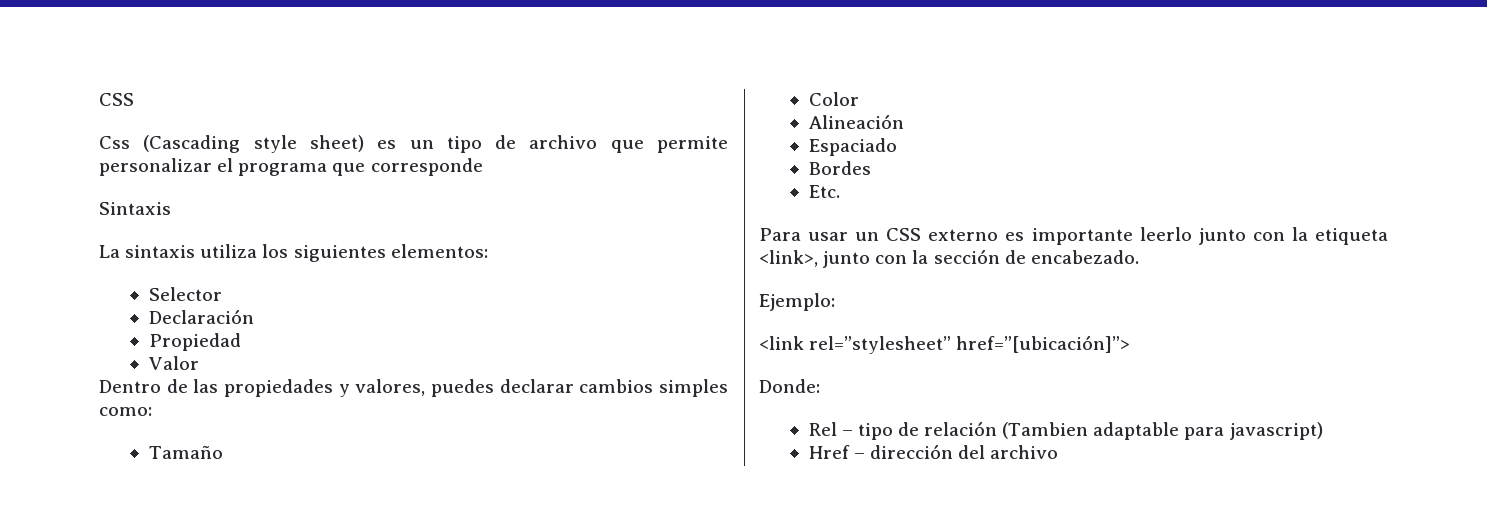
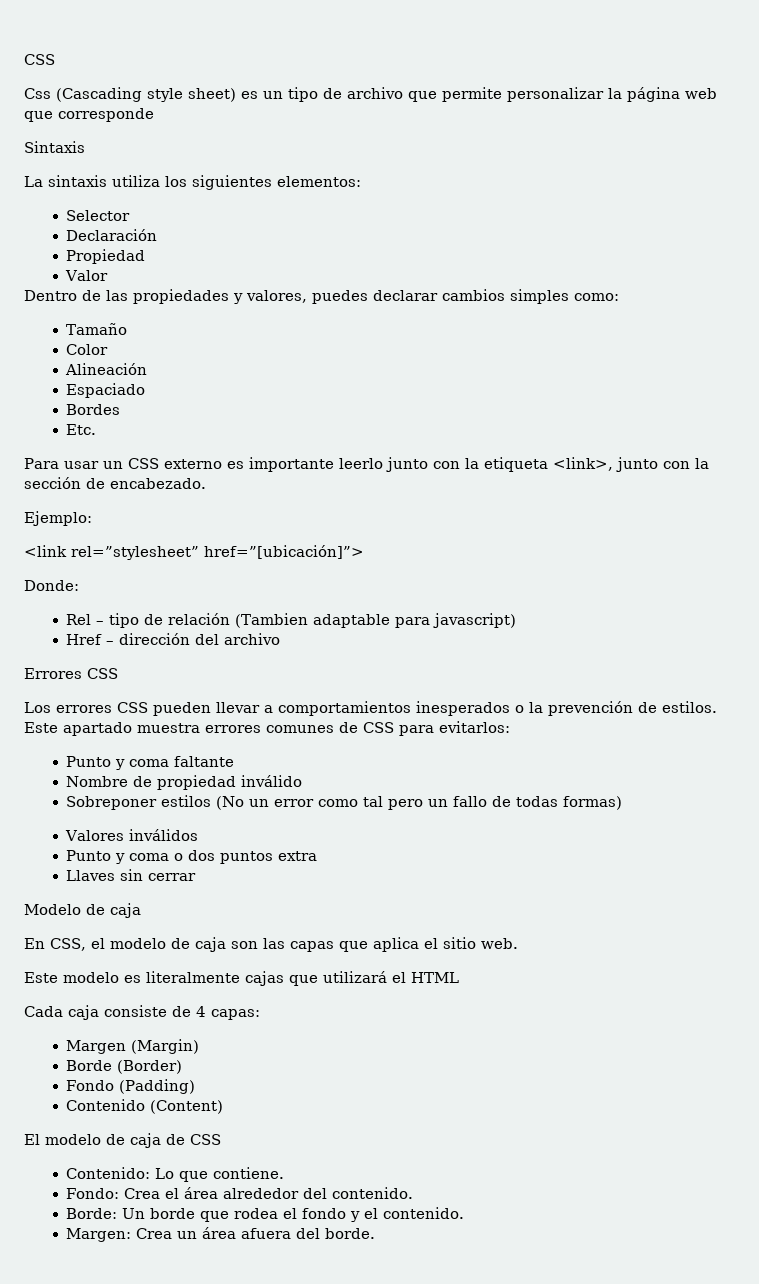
- Css (Cascading style sheet) es un tipo de archivo que permite personalizar el programa que corresponde
+ Css (Cascading style sheet) es un tipo de archivo que permite personalizar la página web que corresponde
+ Errores CSS
+ Los errores CSS pueden llevar a comportamientos inesperados o la prevención de estilos. Este apartado muestra errores comunes de CSS para evitarlos:
+ Punto y coma faltante
+ Nombre de propiedad inválido
+ Sobreponer estilos (No un error como tal pero un fallo de todas formas)
+ Valores inválidos
+ Punto y coma o dos puntos extra
+ Llaves sin cerrar
+ Modelo de caja
+ En CSS, el modelo de caja son las capas que aplica el sitio web.
+ Este modelo es literalmente cajas que utilizará el HTML
+ Cada caja consiste de 4 capas:
+ Margen (Margin)
+ Borde (Border)
+ Fondo (Padding)
+ Contenido (Content)
+ El modelo de caja de CSS
+ Contenido: Lo que contiene.
+ Fondo: Crea el área alrededor del contenido.
+ Borde: Un borde que rodea el fondo y el contenido.
+ Margen: Crea un área afuera del borde.

